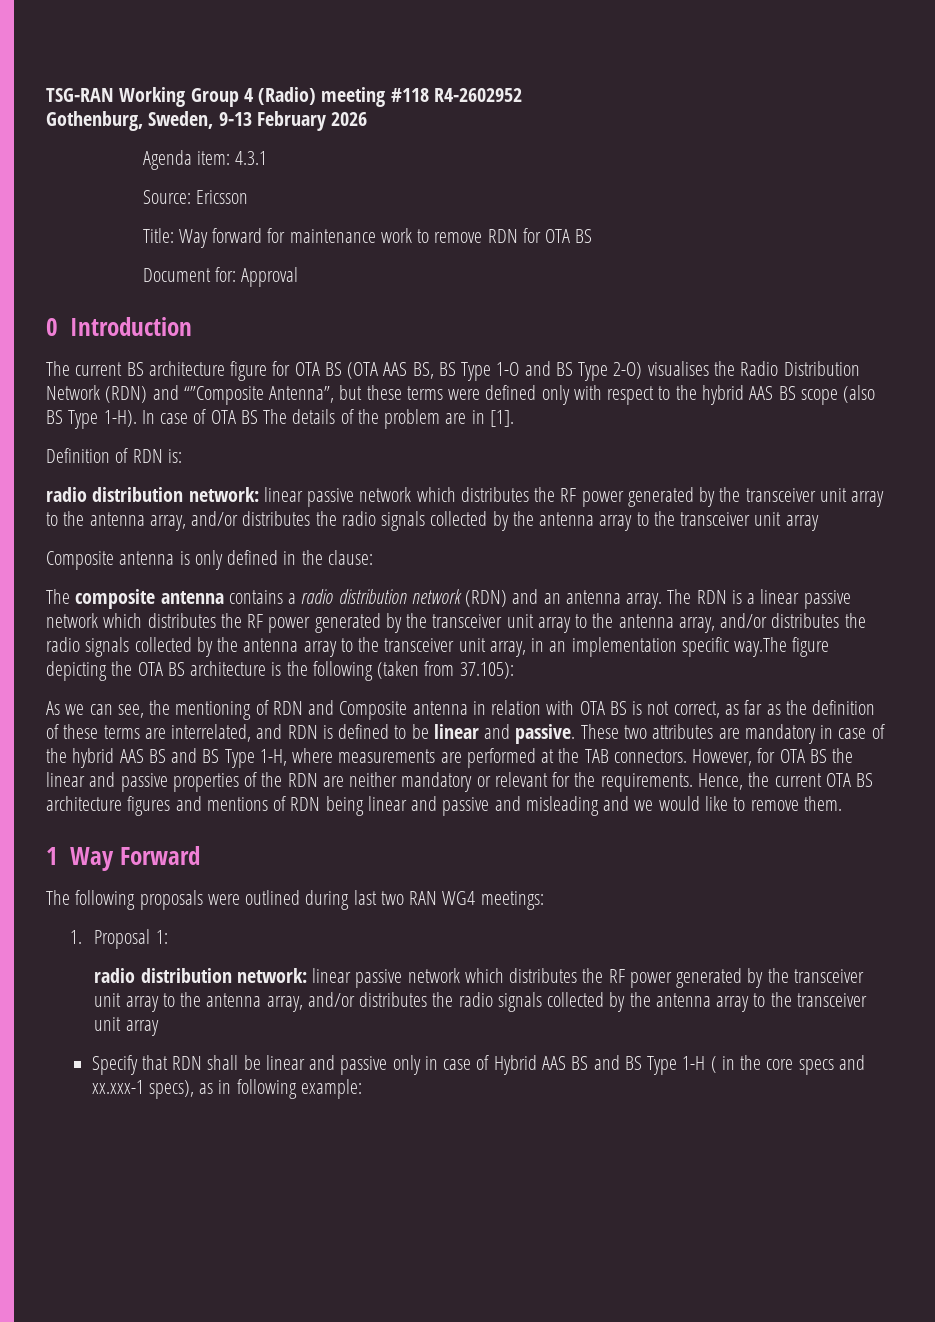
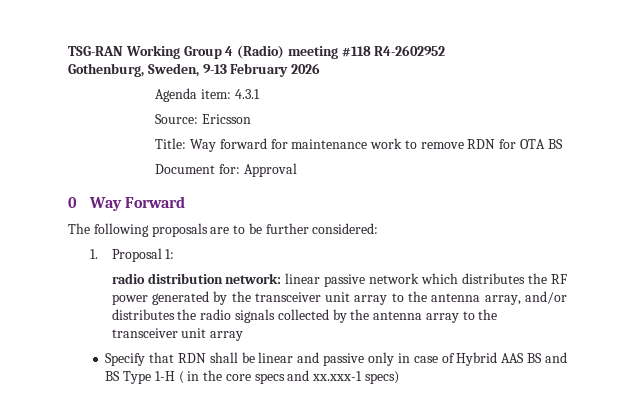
- 0 Introduction
- The current BS architecture figure for OTA BS (OTA AAS BS, BS Type 1-O and BS Type 2-O) visualises the Radio Distribution Network (RDN) and “”Composite Antenna”, but these terms were defined only with respect to the hybrid AAS BS scope (also BS Type 1-H). In case of OTA BS The details of the problem are in [1].
- Definition of RDN is:
- radio distribution network: linear passive network which distributes the RF power generated by the transceiver unit array to the antenna array, and/or distributes the radio signals collected by the antenna array to the transceiver unit array
- Composite antenna is only defined in the clause:
- The composite antenna contains a radio distribution network (RDN) and an antenna array. The RDN is a linear passive network which distributes the RF power generated by the transceiver unit array to the antenna array, and/or distributes the radio signals collected by the antenna array to the transceiver unit array, in an implementation specific way.The figure depicting the OTA BS architecture is the following (taken from 37.105):
- As we can see, the mentioning of RDN and Composite antenna in relation with OTA BS is not correct, as far as the definition of these terms are interrelated, and RDN is defined to be linear and passive. These two attributes are mandatory in case of the hybrid AAS BS and BS Type 1-H, where measurements are performed at the TAB connectors. However, for OTA BS the linear and passive properties of the RDN are neither mandatory or relevant for the requirements. Hence, the current OTA BS architecture figures and mentions of RDN being linear and passive and misleading and we would like to remove them.
- 1 Way Forward
+ 0 Way Forward
- The following proposals were outlined during last two RAN WG4 meetings:
+ The following proposals are to be further considered:
- Specify that RDN shall be linear and passive only in case of Hybrid AAS BS and BS Type 1-H ( in the core specs and xx.xxx-1 specs), as in following example:
+ Specify that RDN shall be linear and passive only in case of Hybrid AAS BS and BS Type 1-H ( in the core specs and xx.xxx-1 specs)

